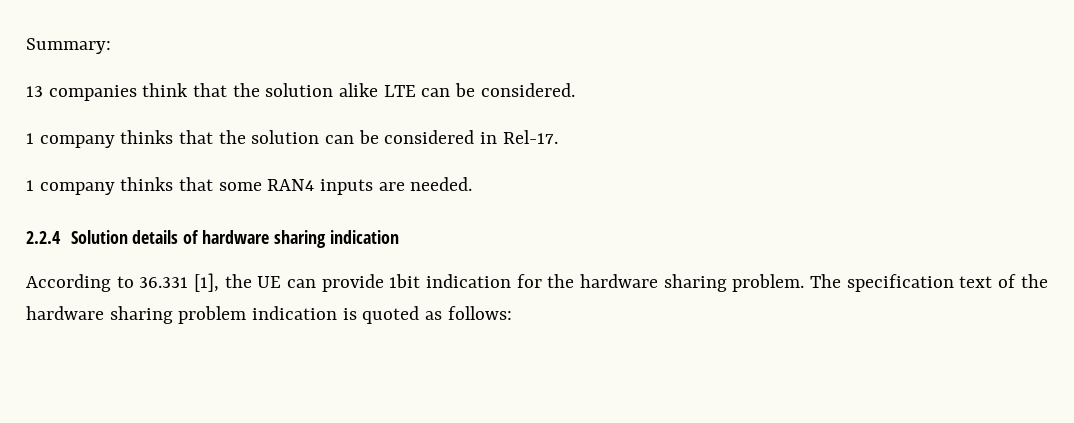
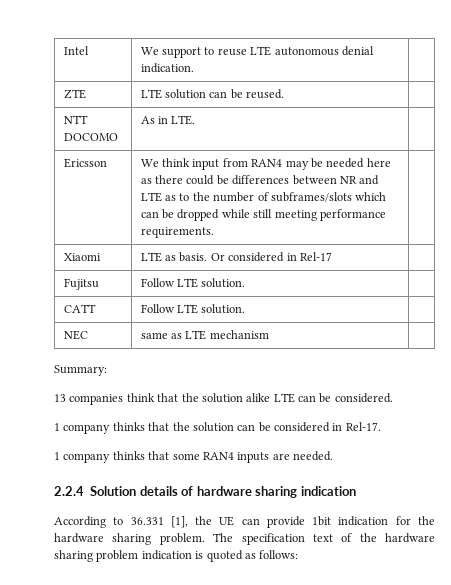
+ Intel | We support to reuse LTE autonomous denial indication. |
+ ZTE | LTE solution can be reused. |
+ NTT DOCOMO | As in LTE. |
+ Ericsson | We think input from RAN4 may be needed here as there could be differences between NR and LTE as to the number of subframes/slots which can be dropped while still meeting performance requirements. |
+ Xiaomi | LTE as basis. Or considered in Rel-17 |
+ Fujitsu | Follow LTE solution. |
+ CATT | Follow LTE solution. |
+ NEC | same as LTE mechanism |

